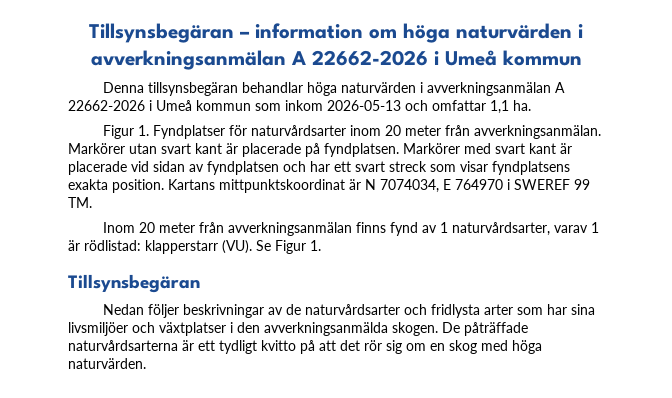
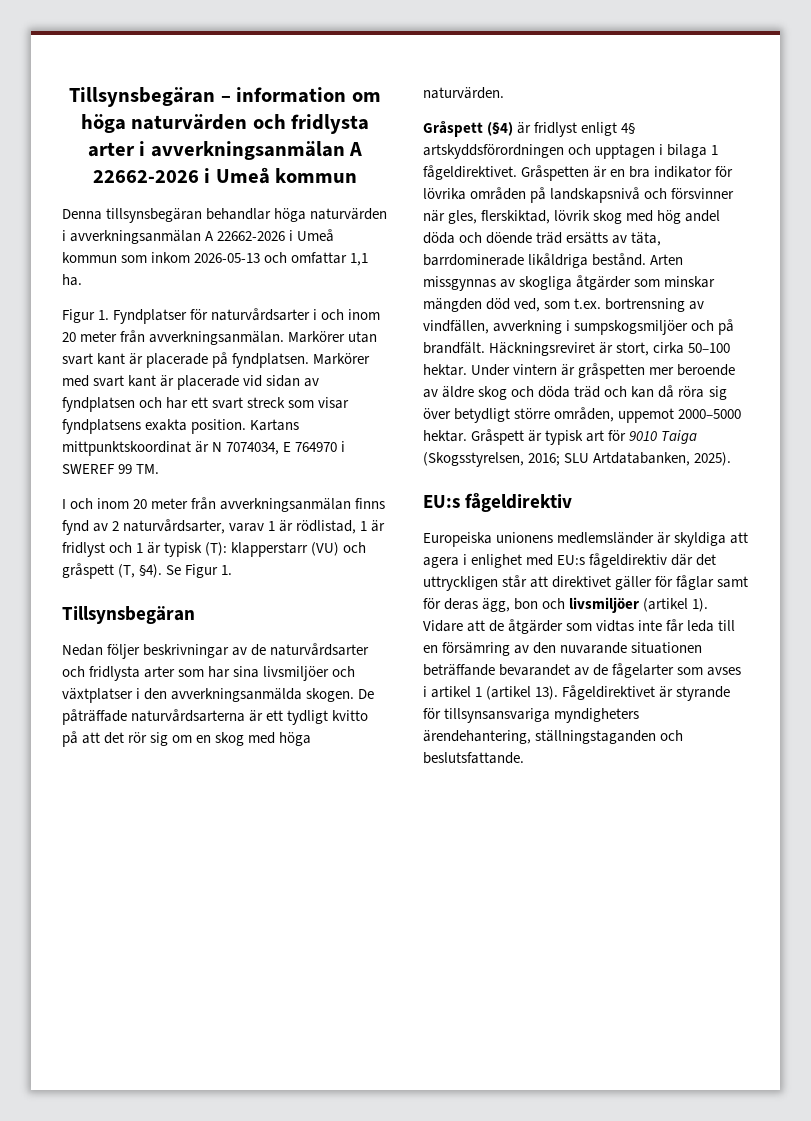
- Tillsynsbegäran – information om höga naturvärden i avverkningsanmälan A 22662-2026 i Umeå kommun
+ Tillsynsbegäran – information om höga naturvärden och fridlysta arter i avverkningsanmälan A 22662-2026 i Umeå kommun
- Figur 1. Fyndplatser för naturvårdsarter inom 20 meter från avverkningsanmälan.
+ Figur 1. Fyndplatser för naturvårdsarter i och inom 20 meter från avverkningsanmälan.
- Inom 20 meter från avverkningsanmälan finns fynd av 1 naturvårdsarter, varav 1 är rödlistad: klapperstarr (VU). Se Figur 1.
+ I och inom 20 meter från avverkningsanmälan finns fynd av 2 naturvårdsarter, varav 1 är rödlistad, 1 är fridlyst och 1 är typisk (T): klapperstarr (VU) och gråspett (T, §4). Se Figur 1.
+ Gråspett (§4) är fridlyst enligt 4§ artskyddsförordningen och upptagen i bilaga 1 fågeldirektivet. Gråspetten är en bra indikator för lövrika områden på landskapsnivå och försvinner när gles, flerskiktad, lövrik skog med hög andel döda och döende träd ersätts av täta, barrdominerade likåldriga bestånd. Arten missgynnas av skogliga åtgärder som minskar mängden död ved, som t.ex. bortrensning av vindfällen, avverkning i sumpskogsmiljöer och på brandfält. Häckningsreviret är stort, cirka 50–100 hektar. Under vintern är gråspetten mer beroende av äldre skog och döda träd och kan då röra sig över betydligt större områden, uppemot 2000–5000 hektar. Gråspett är typisk art för 9010 Taiga (Skogsstyrelsen, 2016; SLU Artdatabanken, 2025).
+ EU:s fågeldirektiv
+ Europeiska unionens medlemsländer är skyldiga att agera i enlighet med EU:s fågeldirektiv där det uttryckligen står att direktivet gäller för fåglar samt för deras ägg, bon och livsmiljöer (artikel 1). Vidare att de åtgärder som vidtas inte får leda till en försämring av den nuvarande situationen beträffande bevarandet av de fågelarter som avses i artikel 1 (artikel 13). Fågeldirektivet är styrande för tillsynsansvariga myndigheters ärendehantering, ställningstaganden och beslutsfattande.

